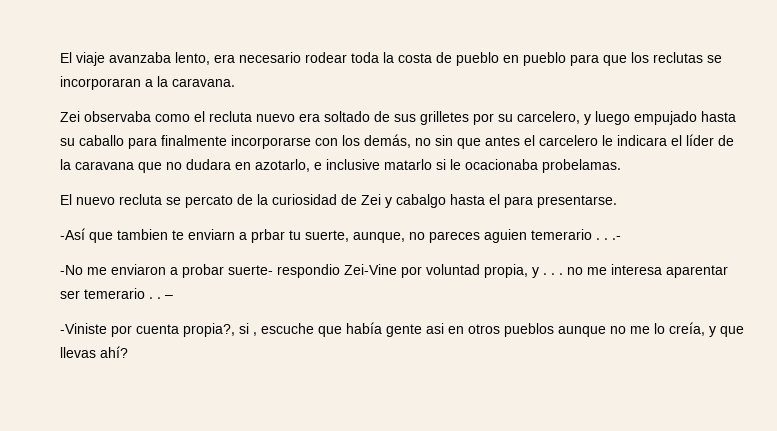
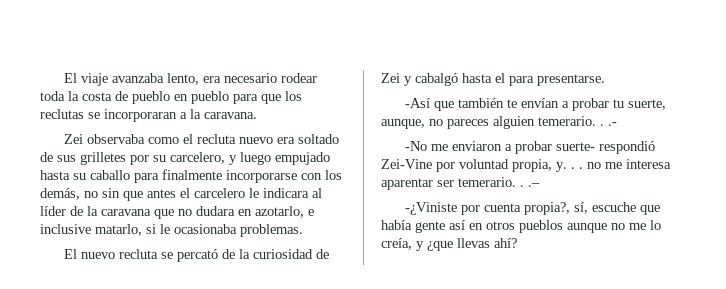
- Zei observaba como el recluta nuevo era soltado de sus grilletes por su carcelero, y luego empujado hasta su caballo para finalmente incorporarse con los demás, no sin que antes el carcelero le indicara el líder de la caravana que no dudara en azotarlo, e inclusive matarlo si le ocacionaba probelamas.
+ Zei observaba como el recluta nuevo era soltado de sus grilletes por su carcelero, y luego empujado hasta su caballo para finalmente incorporarse con los demás, no sin que antes el carcelero le indicara al líder de la caravana que no dudara en azotarlo, e inclusive matarlo, si le ocasionaba problemas.
- El nuevo recluta se percato de la curiosidad de Zei y cabalgo hasta el para presentarse.
+ El nuevo recluta se percató de la curiosidad de Zei y cabalgó hasta el para presentarse.
- -Así que tambien te enviarn a prbar tu suerte, aunque, no pareces aguien temerario . . .-
+ -Así que también te envían a probar tu suerte, aunque, no pareces alguien temerario. . .-
- -No me enviaron a probar suerte- respondio Zei-Vine por voluntad propia, y . . . no me interesa aparentar ser temerario . . –
- -Viniste por cuenta propia?, si , escuche que había gente asi en otros pueblos aunque no me lo creía, y que llevas ahí?
+ -No me enviaron a probar suerte- respondió Zei-Vine por voluntad propia, y. . . no me interesa aparentar ser temerario. . .–
+ -¿Viniste por cuenta propia?, sí, escuche que había gente así en otros pueblos aunque no me lo creía, y ¿que llevas ahí?

